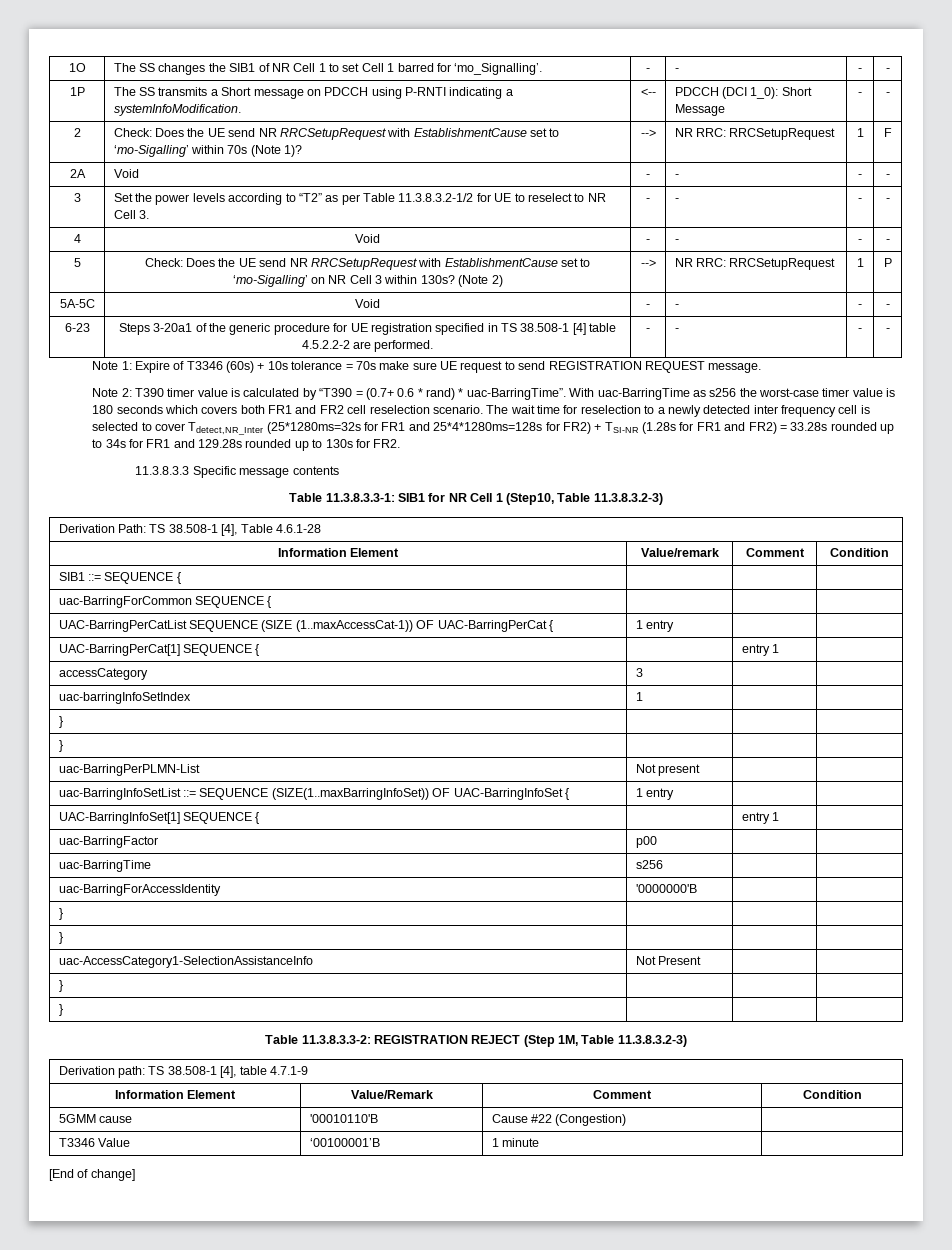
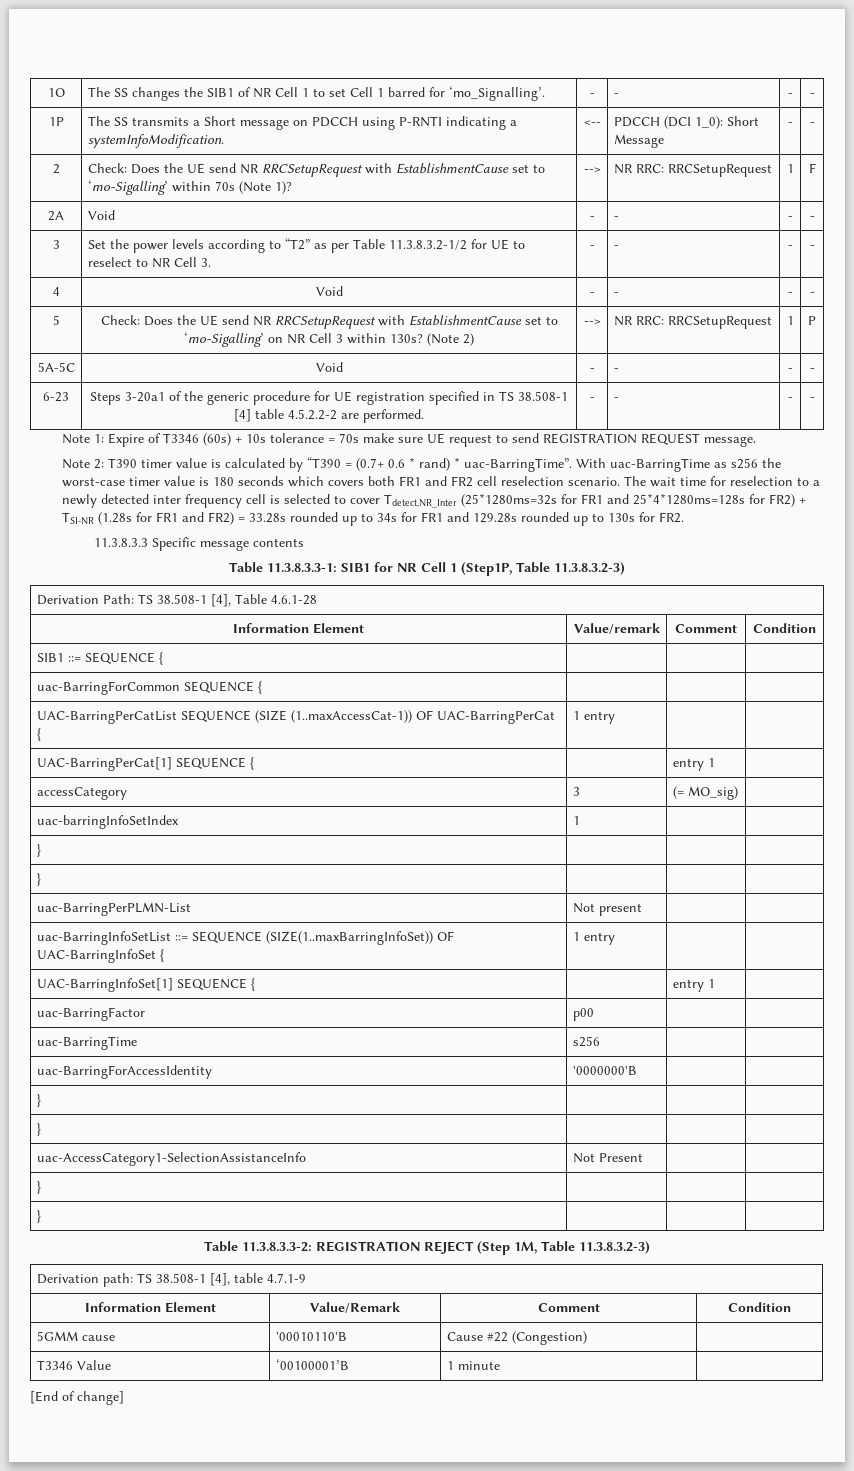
- Table 11.3.8.3.3-1: SIB1 for NR Cell 1 (Step10, Table 11.3.8.3.2-3)
+ Table 11.3.8.3.3-1: SIB1 for NR Cell 1 (Step1P, Table 11.3.8.3.2-3)
- accessCategory | 3 | |
+ accessCategory | 3 | (= MO_sig) |

